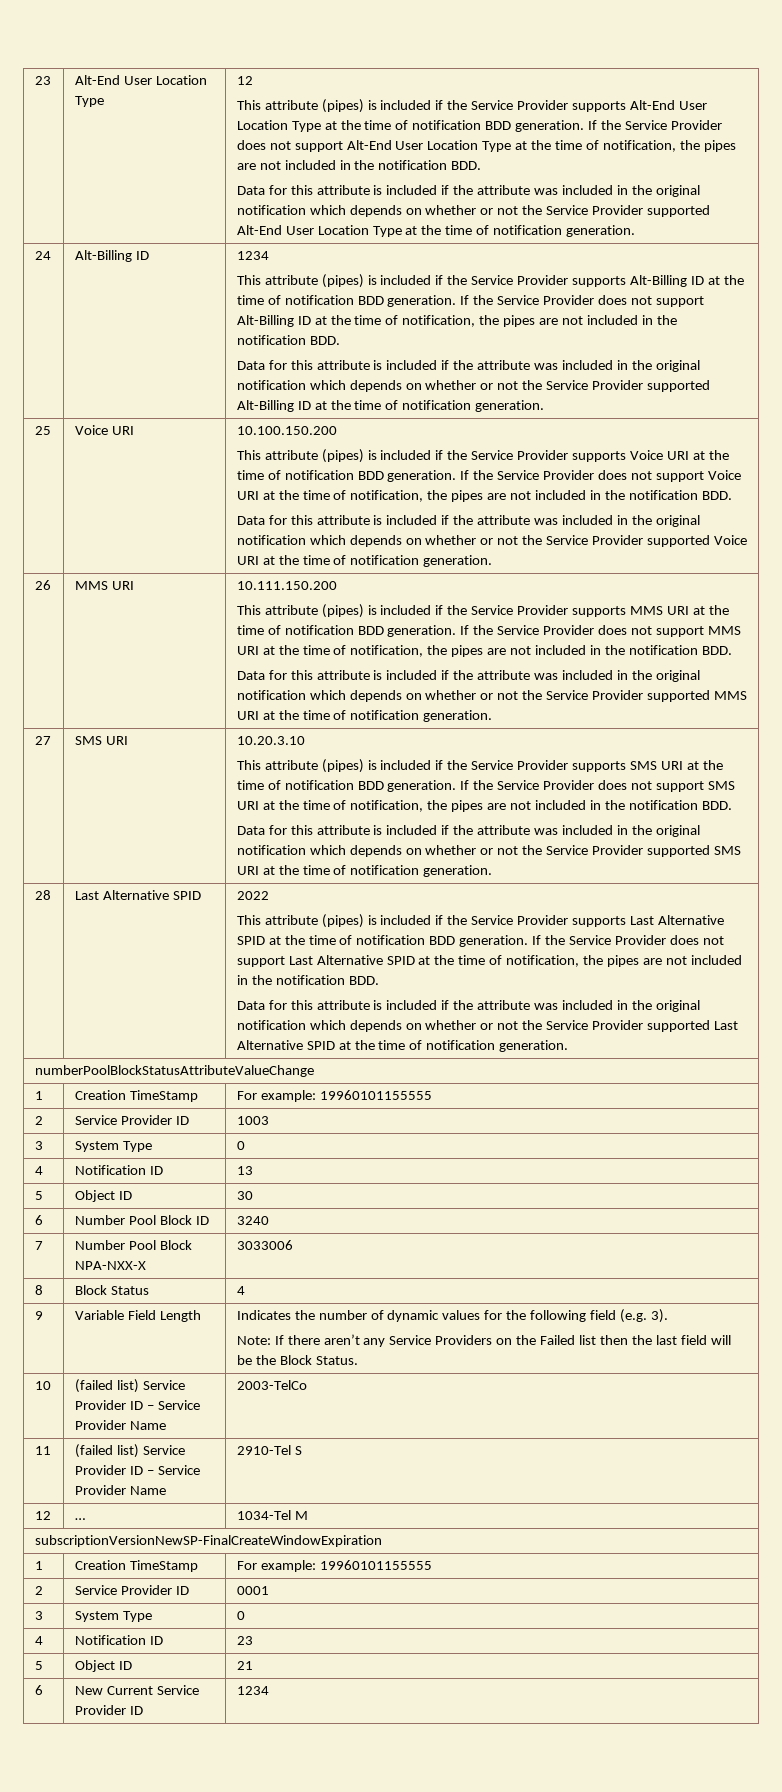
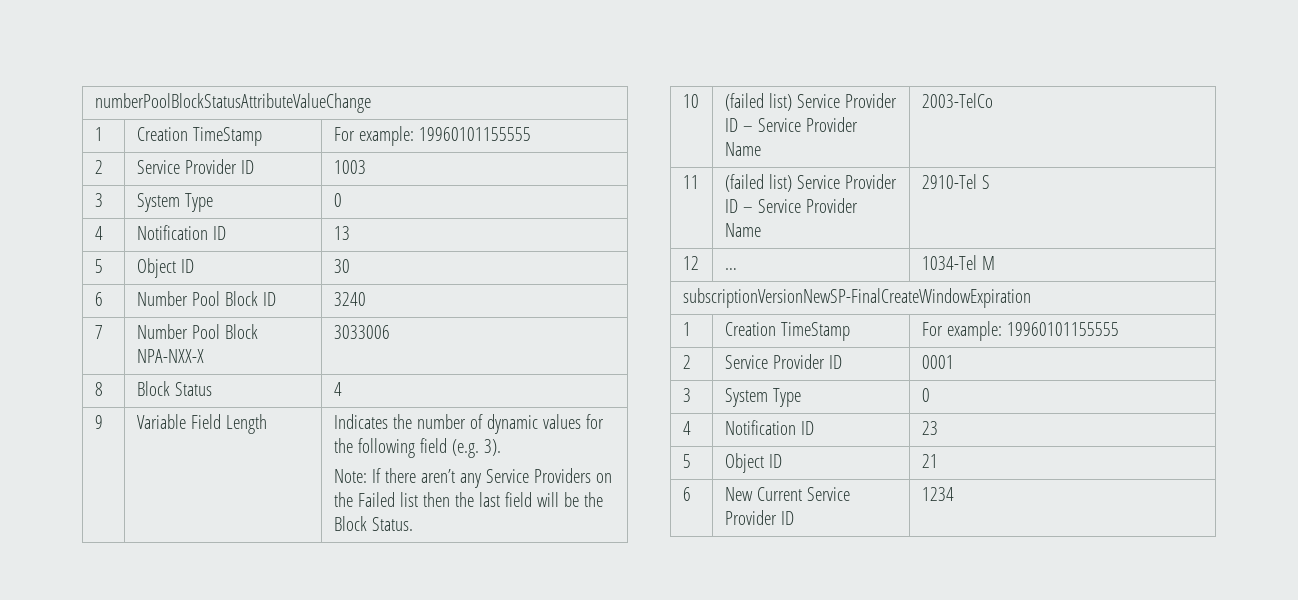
- 23 | Alt-End User Location Type | 12
- This attribute (pipes) is included if the Service Provider supports Alt-End User Location Type at the time of notification BDD generation. If the Service Provider does not support Alt-End User Location Type at the time of notification, the pipes are not included in the notification BDD.
- Data for this attribute is included if the attribute was included in the original notification which depends on whether or not the Service Provider supported Alt-End User Location Type at the time of notification generation.
- 24 | Alt-Billing ID | 1234
- This attribute (pipes) is included if the Service Provider supports Alt-Billing ID at the time of notification BDD generation. If the Service Provider does not support Alt-Billing ID at the time of notification, the pipes are not included in the notification BDD.
- Data for this attribute is included if the attribute was included in the original notification which depends on whether or not the Service Provider supported Alt-Billing ID at the time of notification generation.
- 25 | Voice URI | 10.100.150.200
- This attribute (pipes) is included if the Service Provider supports Voice URI at the time of notification BDD generation. If the Service Provider does not support Voice URI at the time of notification, the pipes are not included in the notification BDD.
- Data for this attribute is included if the attribute was included in the original notification which depends on whether or not the Service Provider supported Voice URI at the time of notification generation.
- 26 | MMS URI | 10.111.150.200
- This attribute (pipes) is included if the Service Provider supports MMS URI at the time of notification BDD generation. If the Service Provider does not support MMS URI at the time of notification, the pipes are not included in the notification BDD.
- Data for this attribute is included if the attribute was included in the original notification which depends on whether or not the Service Provider supported MMS URI at the time of notification generation.
- 27 | SMS URI | 10.20.3.10
- This attribute (pipes) is included if the Service Provider supports SMS URI at the time of notification BDD generation. If the Service Provider does not support SMS URI at the time of notification, the pipes are not included in the notification BDD.
- Data for this attribute is included if the attribute was included in the original notification which depends on whether or not the Service Provider supported SMS URI at the time of notification generation.
- 28 | Last Alternative SPID | 2022
- This attribute (pipes) is included if the Service Provider supports Last Alternative SPID at the time of notification BDD generation. If the Service Provider does not support Last Alternative SPID at the time of notification, the pipes are not included in the notification BDD.
- Data for this attribute is included if the attribute was included in the original notification which depends on whether or not the Service Provider supported Last Alternative SPID at the time of notification generation.

